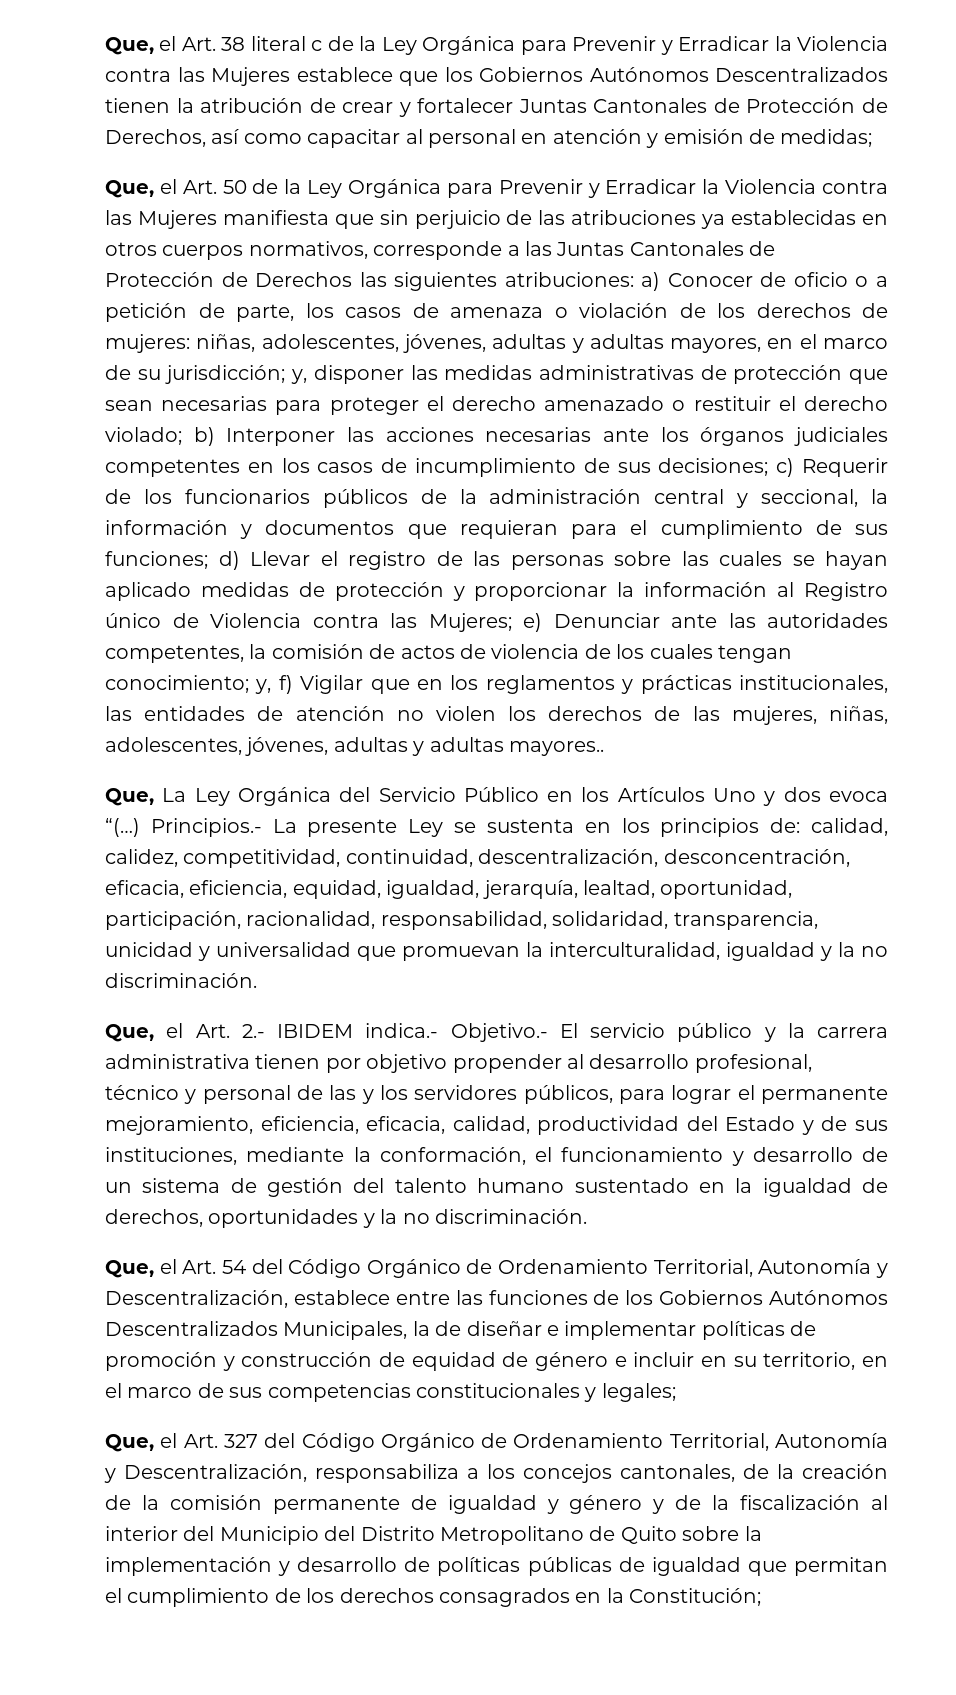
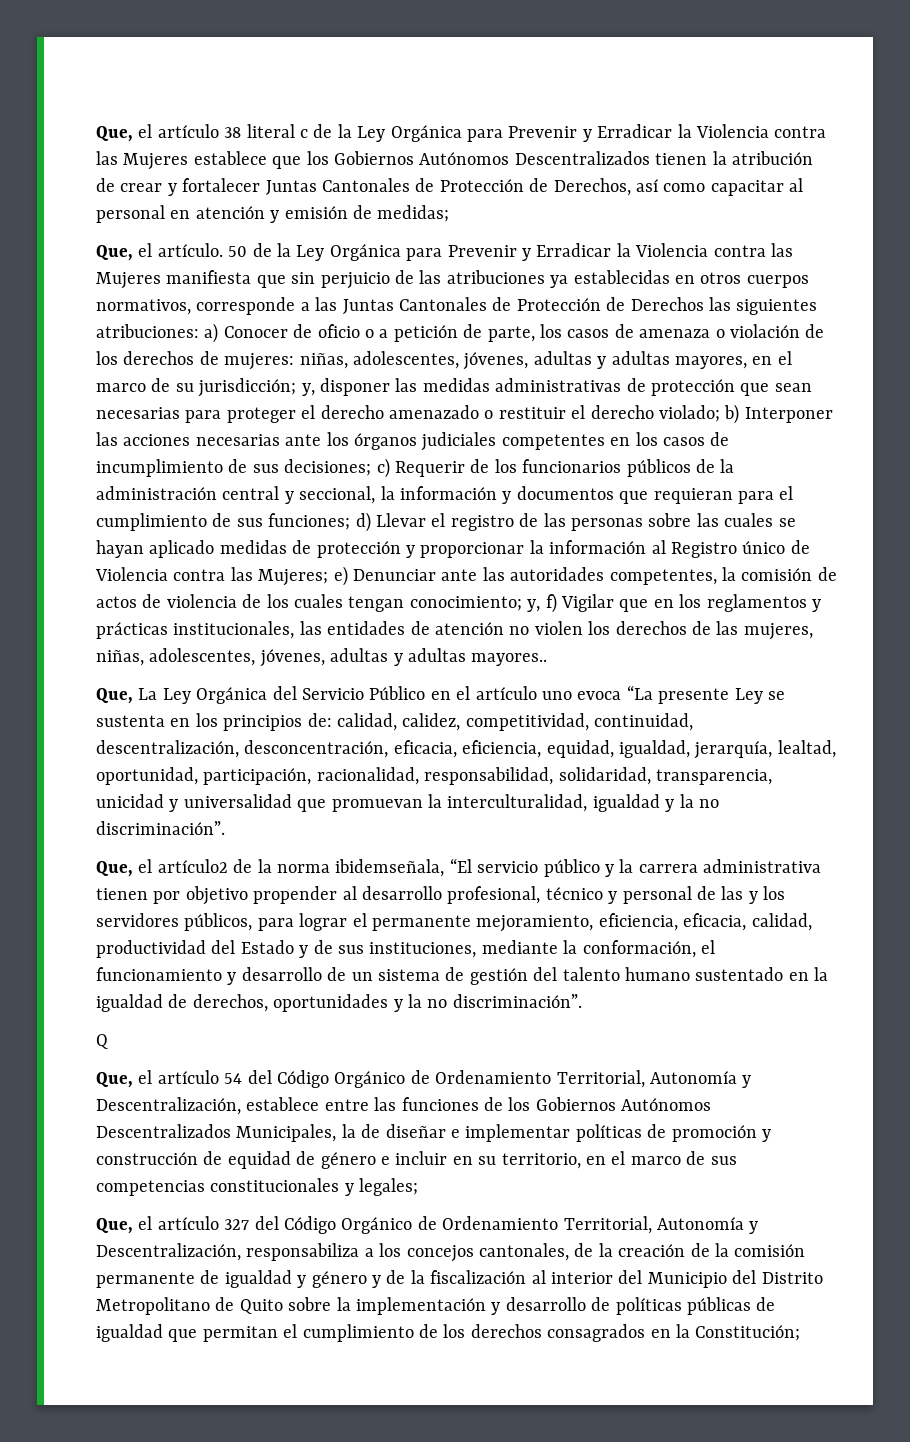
- Que, el Art. 38 literal c de la Ley Orgánica para Prevenir y Erradicar la Violencia contra las Mujeres establece que los Gobiernos Autónomos Descentralizados tienen la atribución de crear y fortalecer Juntas Cantonales de Protección de Derechos, así como capacitar al personal en atención y emisión de medidas;
+ Que, el artículo 38 literal c de la Ley Orgánica para Prevenir y Erradicar la Violencia contra las Mujeres establece que los Gobiernos Autónomos Descentralizados tienen la atribución de crear y fortalecer Juntas Cantonales de Protección de Derechos, así como capacitar al personal en atención y emisión de medidas;
- Que, el Art. 50 de la Ley Orgánica para Prevenir y Erradicar la Violencia contra las Mujeres manifiesta que sin perjuicio de las atribuciones ya establecidas en otros cuerpos normativos, corresponde a las Juntas Cantonales de Protección de Derechos las siguientes atribuciones:
+ Que, el artículo. 50 de la Ley Orgánica para Prevenir y Erradicar la Violencia contra las Mujeres manifiesta que sin perjuicio de las atribuciones ya establecidas en otros cuerpos normativos, corresponde a las Juntas Cantonales de Protección de Derechos las siguientes atribuciones:
- Que, La Ley Orgánica del Servicio Público en los Artículos Uno y dos evoca “(…) Principios.- La presente Ley se sustenta en los principios de:
+ Que, La Ley Orgánica del Servicio Público en el artículo uno evoca “La presente Ley se sustenta en los principios de:
- calidad, calidez, competitividad, continuidad, descentralización, desconcentración, eficacia, eficiencia, equidad, igualdad, jerarquía, lealtad, oportunidad, participación, racionalidad, responsabilidad, solidaridad, transparencia, unicidad y universalidad que promuevan la interculturalidad, igualdad y la no discriminación.
- Que, el Art. 2.- IBIDEM indica.- Objetivo.- El servicio público y la carrera administrativa tienen por objetivo propender al desarrollo profesional, técnico y personal de las y los servidores públicos, para lograr el permanente mejoramiento, eficiencia, eficacia, calidad, productividad del Estado y de sus instituciones, mediante la conformación, el funcionamiento y desarrollo de un sistema de gestión del talento humano sustentado en la igualdad de derechos, oportunidades y la no discriminación.
- Que, el Art. 54 del Código Orgánico de Ordenamiento Territorial, Autonomía y Descentralización, establece entre las funciones de los Gobiernos Autónomos Descentralizados Municipales, la de diseñar e implementar políticas de promoción y construcción de equidad de género e incluir en su territorio, en el marco de sus competencias constitucionales y legales;
+ calidad, calidez, competitividad, continuidad, descentralización, desconcentración, eficacia, eficiencia, equidad, igualdad, jerarquía, lealtad, oportunidad, participación, racionalidad, responsabilidad, solidaridad, transparencia, unicidad y universalidad que promuevan la interculturalidad, igualdad y la no discriminación”.
+ Que, el artículo2 de la norma ibidemseñala, “El servicio público y la carrera administrativa tienen por objetivo propender al desarrollo profesional, técnico y personal de las y los servidores públicos, para lograr el permanente mejoramiento, eficiencia, eficacia, calidad, productividad del Estado y de sus instituciones, mediante la conformación, el funcionamiento y desarrollo de un sistema de gestión del talento humano sustentado en la igualdad de derechos, oportunidades y la no discriminación”.
+ Q
+ Que, el artículo 54 del Código Orgánico de Ordenamiento Territorial, Autonomía y Descentralización, establece entre las funciones de los Gobiernos Autónomos Descentralizados Municipales, la de diseñar e implementar políticas de promoción y construcción de equidad de género e incluir en su territorio, en el marco de sus competencias constitucionales y legales;
- Que, el Art. 327 del Código Orgánico de Ordenamiento Territorial, Autonomía y Descentralización, responsabiliza a los concejos cantonales, de la creación de la comisión permanente de igualdad y género y de la fiscalización al interior del Municipio del Distrito Metropolitano de Quito sobre la implementación y desarrollo de políticas públicas de igualdad que permitan el cumplimiento de los derechos consagrados en la Constitución;
+ Que, el artículo 327 del Código Orgánico de Ordenamiento Territorial, Autonomía y Descentralización, responsabiliza a los concejos cantonales, de la creación de la comisión permanente de igualdad y género y de la fiscalización al interior del Municipio del Distrito Metropolitano de Quito sobre la implementación y desarrollo de políticas públicas de igualdad que permitan el cumplimiento de los derechos consagrados en la Constitución;

